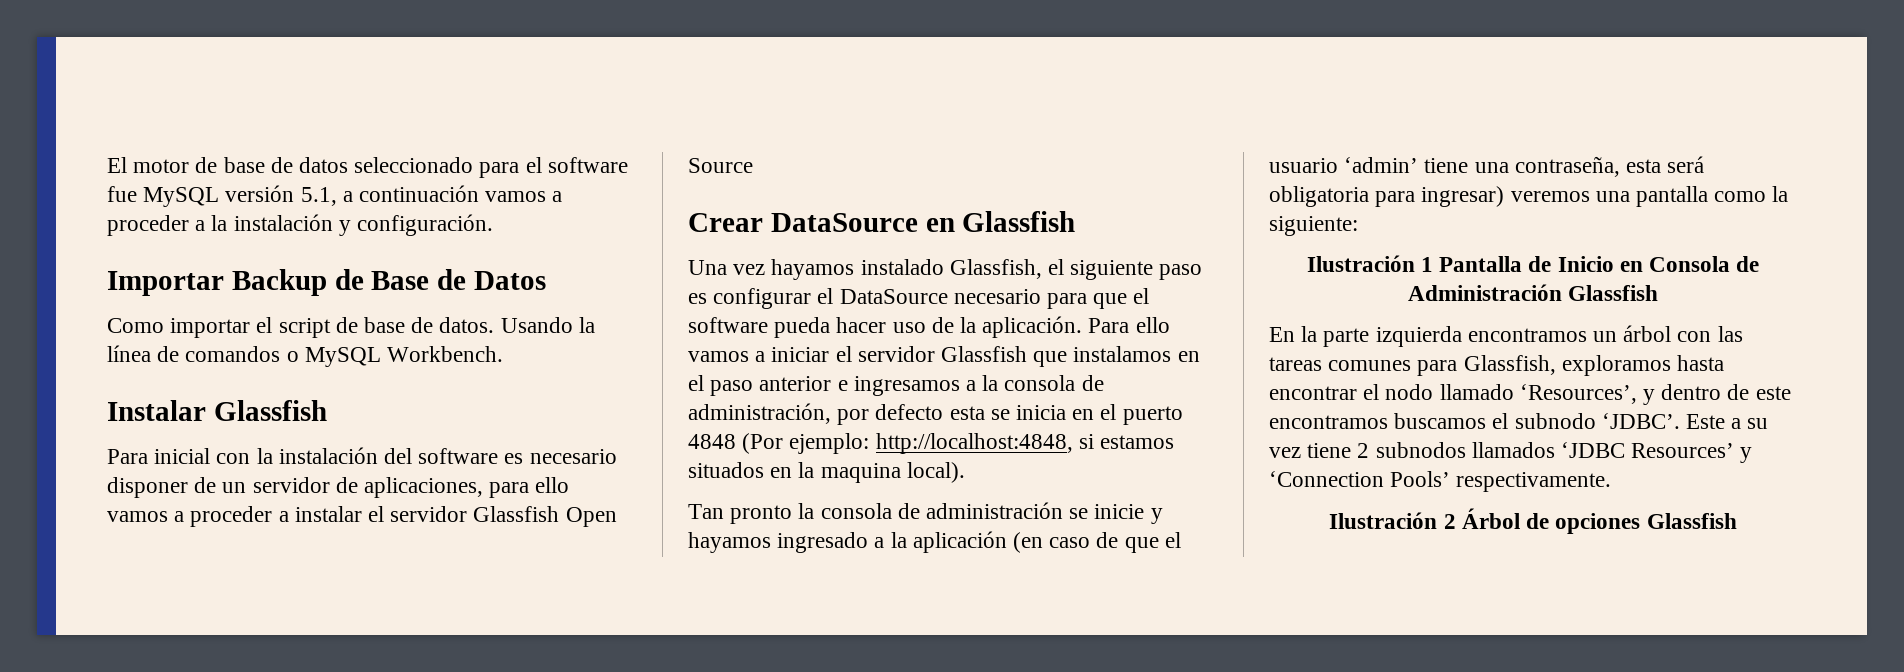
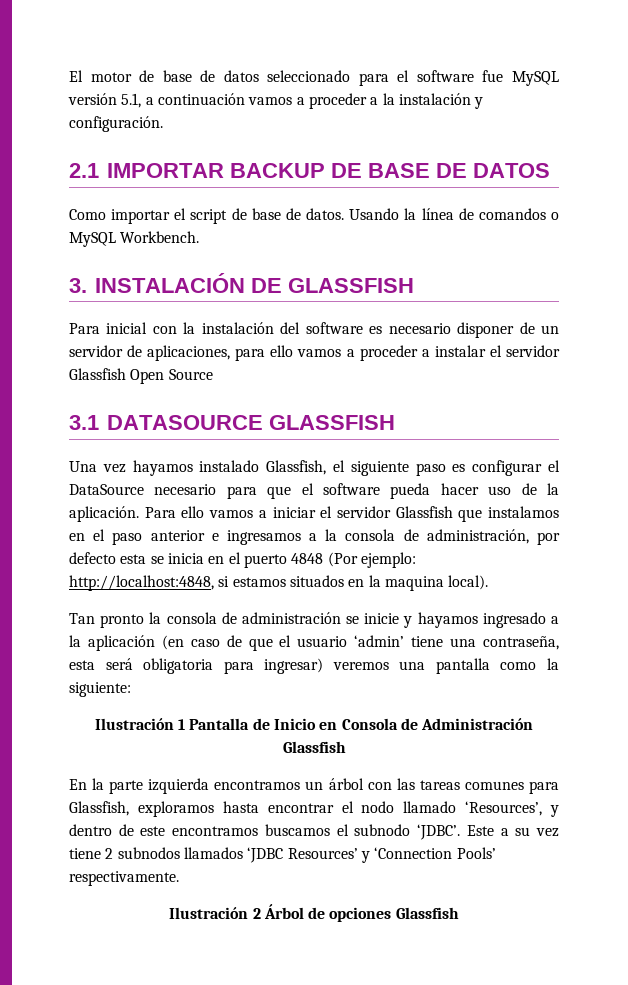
- Importar Backup de Base de Datos
+ 2.1 IMPORTAR BACKUP DE BASE DE DATOS
- Instalar Glassfish
+ 3. INSTALACIÓN DE GLASSFISH
- Crear DataSource en Glassfish
+ 3.1 DATASOURCE GLASSFISH

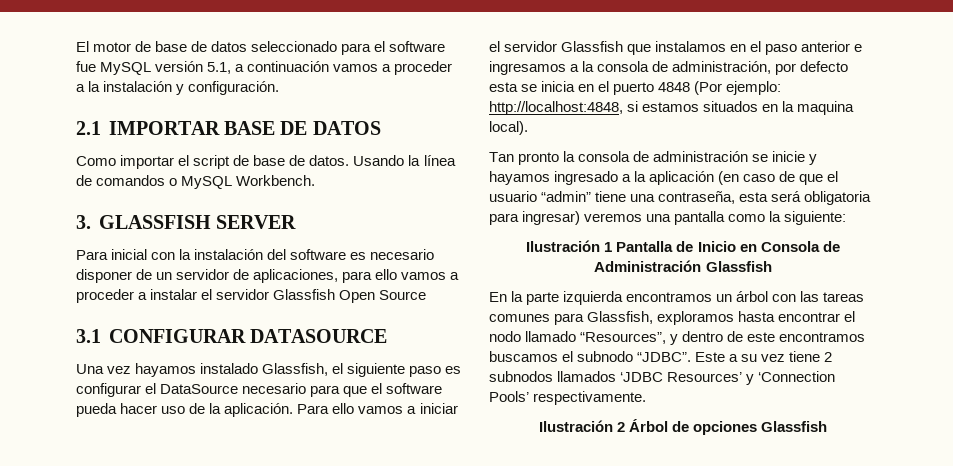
- 2.1 IMPORTAR BACKUP DE BASE DE DATOS
+ 2.1 IMPORTAR BASE DE DATOS
- 3. INSTALACIÓN DE GLASSFISH
+ 3. GLASSFISH SERVER
- 3.1 DATASOURCE GLASSFISH
+ 3.1 CONFIGURAR DATASOURCE
- Tan pronto la consola de administración se inicie y hayamos ingresado a la aplicación (en caso de que el usuario ‘admin’ tiene una contraseña, esta será obligatoria para ingresar) veremos una pantalla como la siguiente:
+ Tan pronto la consola de administración se inicie y hayamos ingresado a la aplicación (en caso de que el usuario “admin” tiene una contraseña, esta será obligatoria para ingresar) veremos una pantalla como la siguiente:
- En la parte izquierda encontramos un árbol con las tareas comunes para Glassfish, exploramos hasta encontrar el nodo llamado ‘Resources’, y dentro de este encontramos buscamos el subnodo ‘JDBC’.
+ En la parte izquierda encontramos un árbol con las tareas comunes para Glassfish, exploramos hasta encontrar el nodo llamado “Resources”, y dentro de este encontramos buscamos el subnodo “JDBC”.

